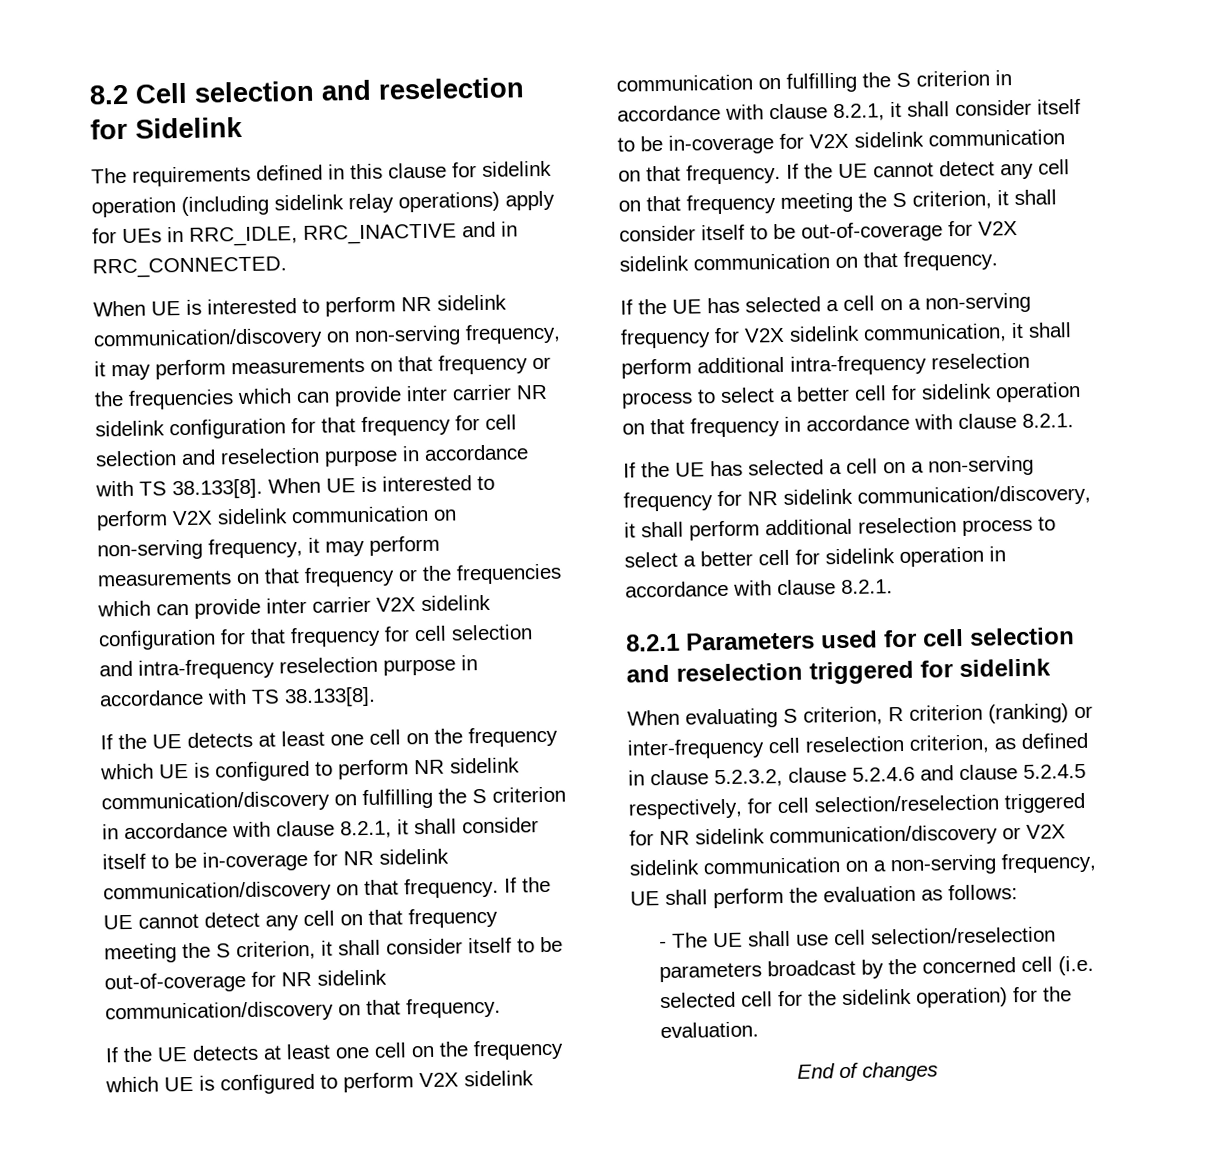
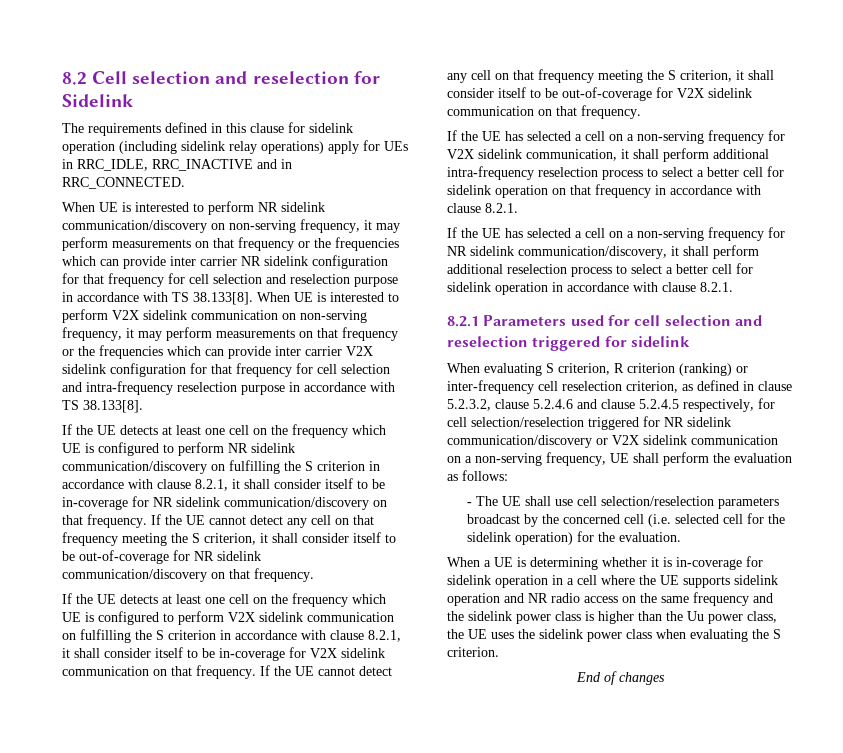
+ When a UE is determining whether it is in-coverage for sidelink operation in a cell where the UE supports sidelink operation and NR radio access on the same frequency and the sidelink power class is higher than the Uu power class, the UE uses the sidelink power class when evaluating the S criterion.

